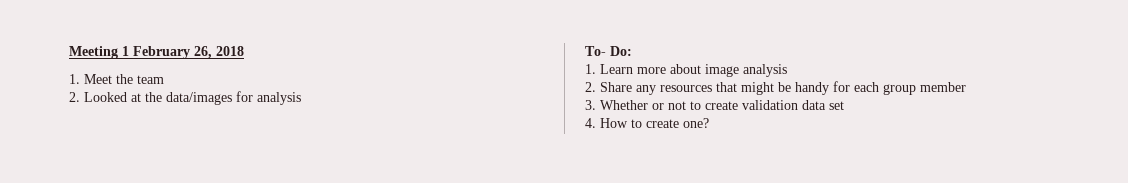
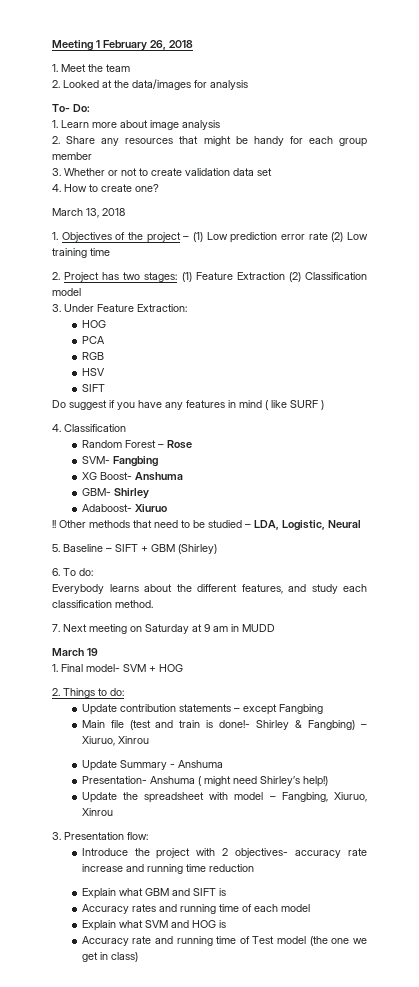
+ March 13, 2018
+ 1. Objectives of the project – (1) Low prediction error rate (2) Low training time
+ 2. Project has two stages: (1) Feature Extraction (2) Classification model
+ 3. Under Feature Extraction:
+ HOG
+ PCA
+ RGB
+ HSV
+ SIFT
+ Do suggest if you have any features in mind ( like SURF )
+ 4. Classification
+ Random Forest – Rose
+ SVM- Fangbing
+ XG Boost- Anshuma
+ GBM- Shirley
+ Adaboost- Xiuruo
+ !! Other methods that need to be studied – LDA, Logistic, Neural
+ 5. Baseline – SIFT + GBM (Shirley)
+ 6. To do:
+ Everybody learns about the different features, and study each classification method.
+ 7. Next meeting on Saturday at 9 am in MUDD
+ March 19
+ 1. Final model- SVM + HOG
+ 2. Things to do:
+ Update contribution statements – except Fangbing
+ Main file (test and train is done!- Shirley & Fangbing) – Xiuruo, Xinrou
+ Update Summary - Anshuma
+ Presentation- Anshuma ( might need Shirley’s help!)
+ Update the spreadsheet with model – Fangbing, Xiuruo, Xinrou
+ 3. Presentation flow:
+ Introduce the project with 2 objectives- accuracy rate increase and running time reduction
+ Explain what GBM and SIFT is
+ Accuracy rates and running time of each model
+ Explain what SVM and HOG is
+ Accuracy rate and running time of Test model (the one we get in class)

